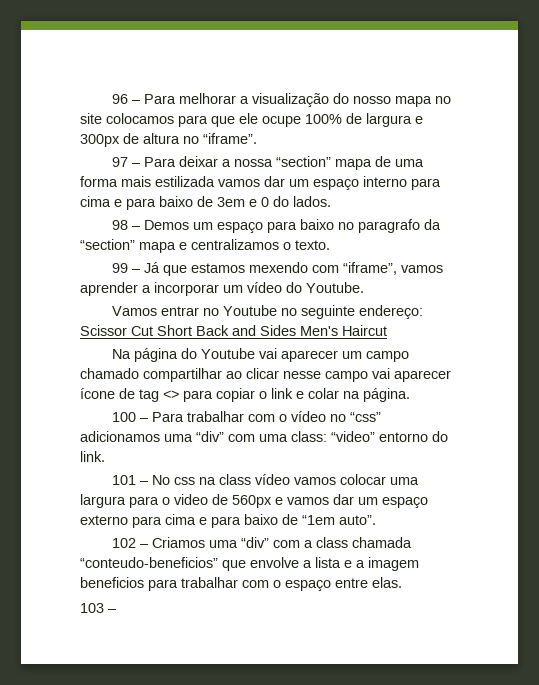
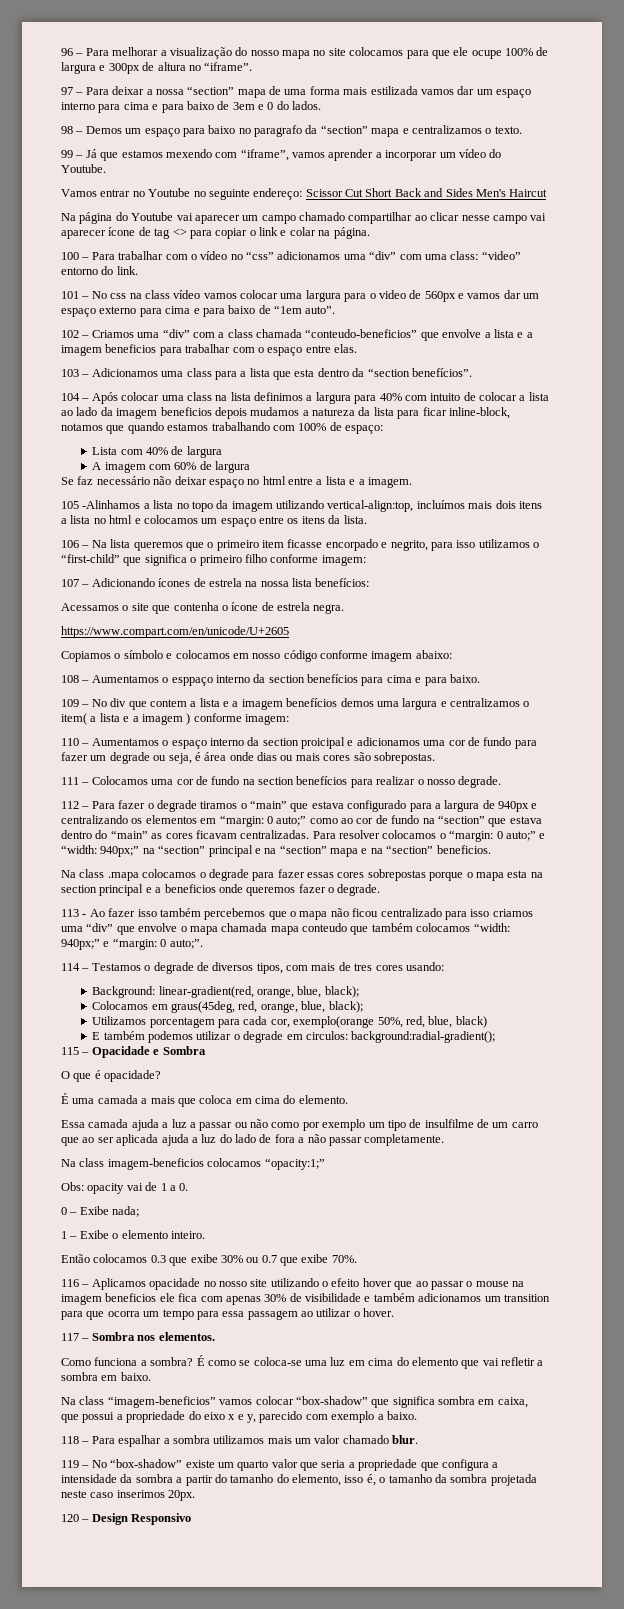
- 103 –
+ 103 – Adicionamos uma class para a lista que esta dentro da “section benefícios”.
+ 104 – Após colocar uma class na lista definimos a largura para 40% com intuito de colocar a lista ao lado da imagem beneficios depois mudamos a natureza da lista para ficar inline-block, notamos que quando estamos trabalhando com 100% de espaço:
+ Lista com 40% de largura
+ A imagem com 60% de largura
+ Se faz necessário não deixar espaço no html entre a lista e a imagem.
+ 105 -Alinhamos a lista no topo da imagem utilizando vertical-align:top, incluímos mais dois itens a lista no html e colocamos um espaço entre os itens da lista.
+ 106 – Na lista queremos que o primeiro item ficasse encorpado e negrito, para isso utilizamos o “first-child” que significa o primeiro filho conforme imagem:
+ 107 – Adicionando ícones de estrela na nossa lista benefícios:
+ Acessamos o site que contenha o ícone de estrela negra.
+ https://www.compart.com/en/unicode/U+2605
+ Copiamos o símbolo e colocamos em nosso código conforme imagem abaixo:
+ 108 – Aumentamos o esppaço interno da section benefícios para cima e para baixo.
+ 109 – No div que contem a lista e a imagem benefícios demos uma largura e centralizamos o item( a lista e a imagem ) conforme imagem:
+ 110 – Aumentamos o espaço interno da section proicipal e adicionamos uma cor de fundo para fazer um degrade ou seja, é área onde dias ou mais cores são sobrepostas.
+ 111 – Colocamos uma cor de fundo na section benefícios para realizar o nosso degrade.
+ 112 – Para fazer o degrade tiramos o “main” que estava configurado para a largura de 940px e centralizando os elementos em “margin: 0 auto;” como ao cor de fundo na “section” que estava dentro do “main” as cores ficavam centralizadas. Para resolver colocamos o “margin: 0 auto;” e “width: 940px;” na “section” principal e na “section” mapa e na “section” beneficios.
+ Na class .mapa colocamos o degrade para fazer essas cores sobrepostas porque o mapa esta na section principal e a beneficios onde queremos fazer o degrade.
+ 113 - Ao fazer isso também percebemos que o mapa não ficou centralizado para isso criamos uma “div” que envolve o mapa chamada mapa conteudo que também colocamos “width: 940px;” e “margin: 0 auto;”.
+ 114 – Testamos o degrade de diversos tipos, com mais de tres cores usando:
+ Background: linear-gradient(red, orange, blue, black);
+ Colocamos em graus(45deg, red, orange, blue, black);
+ Utilizamos porcentagem para cada cor, exemplo(orange 50%, red, blue, black)
+ E também podemos utilizar o degrade em circulos: background:radial-gradient();
+ 115 – Opacidade e Sombra
+ O que é opacidade?
+ É uma camada a mais que coloca em cima do elemento.
+ Essa camada ajuda a luz a passar ou não como por exemplo um tipo de insulfilme de um carro que ao ser aplicada ajuda a luz do lado de fora a não passar completamente.
+ Na class imagem-beneficios colocamos “opacity:1;”
+ Obs: opacity vai de 1 a 0.
+ 0 – Exibe nada;
+ 1 – Exibe o elemento inteiro.
+ Então colocamos 0.3 que exibe 30% ou 0.7 que exibe 70%.
+ 116 – Aplicamos opacidade no nosso site utilizando o efeito hover que ao passar o mouse na imagem beneficios ele fica com apenas 30% de visibilidade e também adicionamos um transition para que ocorra um tempo para essa passagem ao utilizar o hover.
+ 117 – Sombra nos elementos.
+ Como funciona a sombra? É como se coloca-se uma luz em cima do elemento que vai refletir a sombra em baixo.
+ Na class “imagem-beneficios” vamos colocar “box-shadow” que significa sombra em caixa, que possui a propriedade do eixo x e y, parecido com exemplo a baixo.
+ 118 – Para espalhar a sombra utilizamos mais um valor chamado blur.
+ 119 – No “box-shadow” existe um quarto valor que seria a propriedade que configura a intensidade da sombra a partir do tamanho do elemento, isso é, o tamanho da sombra projetada neste caso inserimos 20px.
+ 120 – Design Responsivo

